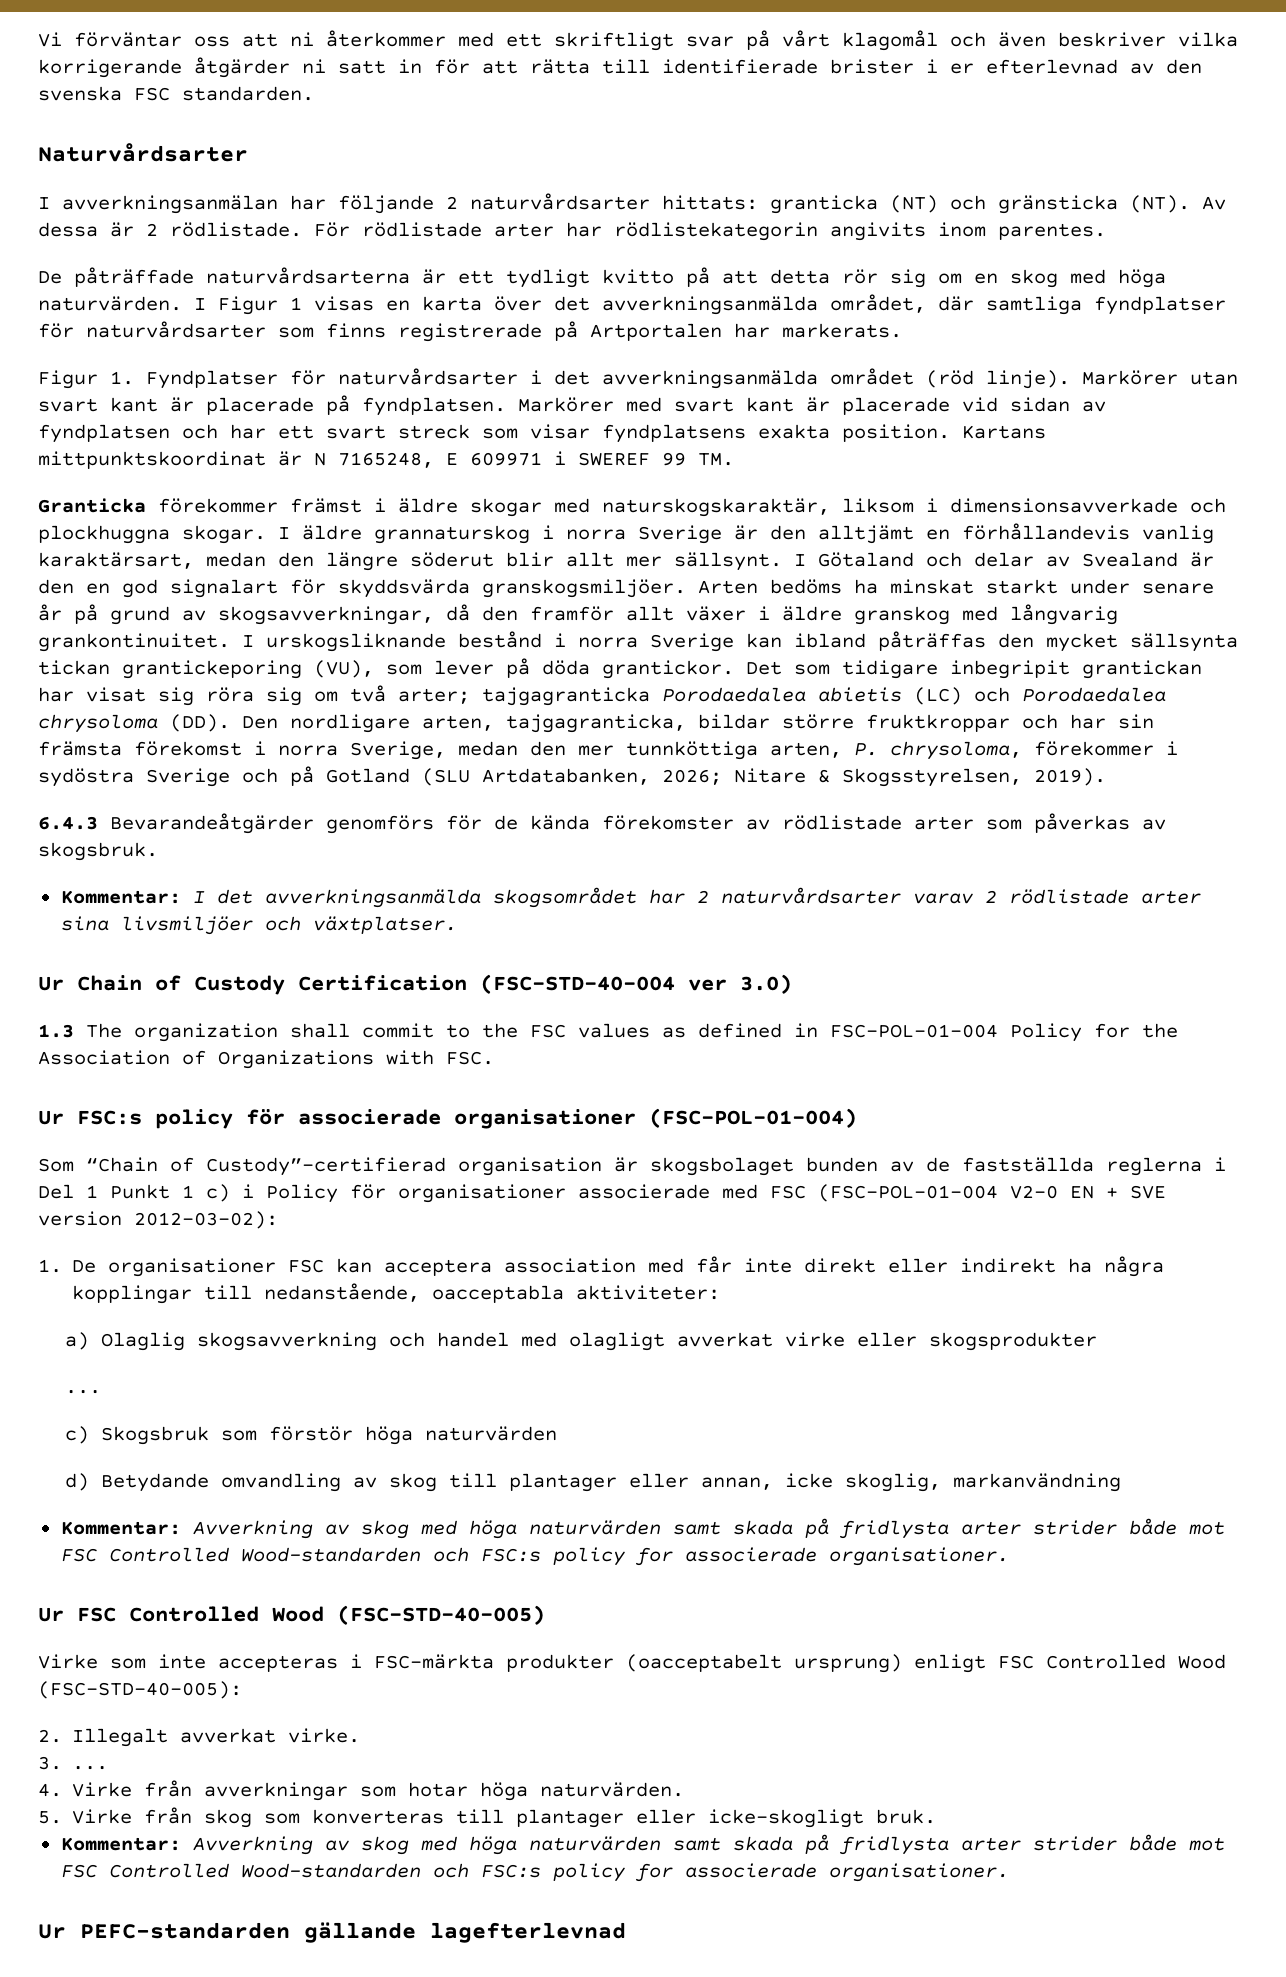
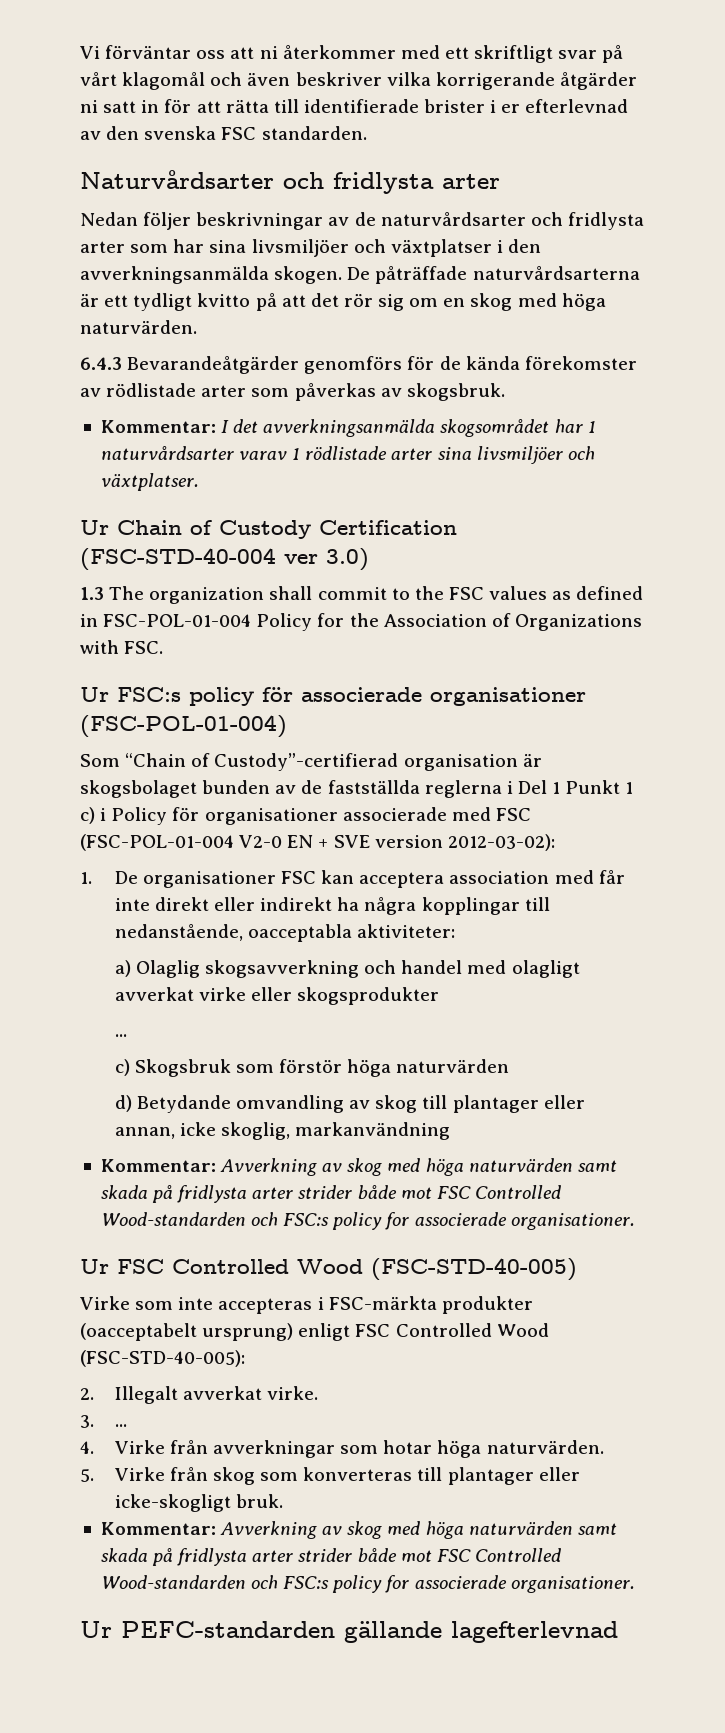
- Naturvårdsarter
- I avverkningsanmälan har följande 2 naturvårdsarter hittats: granticka (NT) och gränsticka (NT). Av dessa är 2 rödlistade. För rödlistade arter har rödlistekategorin angivits inom parentes.
- De påträffade naturvårdsarterna är ett tydligt kvitto på att detta rör sig om en skog med höga naturvärden. I Figur 1 visas en karta över det avverkningsanmälda området, där samtliga fyndplatser för naturvårdsarter som finns registrerade på Artportalen har markerats.
- Figur 1. Fyndplatser för naturvårdsarter i det avverkningsanmälda området (röd linje). Markörer utan svart kant är placerade på fyndplatsen. Markörer med svart kant är placerade vid sidan av fyndplatsen och har ett svart streck som visar fyndplatsens exakta position. Kartans mittpunktskoordinat är N 7165248, E 609971 i SWEREF 99 TM.
- Granticka förekommer främst i äldre skogar med naturskogskaraktär, liksom i dimensionsavverkade och plockhuggna skogar. I äldre grannaturskog i norra Sverige är den alltjämt en förhållandevis vanlig karaktärsart, medan den längre söderut blir allt mer sällsynt. I Götaland och delar av Svealand är den en god signalart för skyddsvärda granskogsmiljöer. Arten bedöms ha minskat starkt under senare år på grund av skogsavverkningar, då den framför allt växer i äldre granskog med långvarig grankontinuitet. I urskogsliknande bestånd i norra Sverige kan ibland påträffas den mycket sällsynta tickan grantickeporing (VU), som lever på döda grantickor. Det som tidigare inbegripit grantickan har visat sig röra sig om två arter; tajgagranticka Porodaedalea abietis (LC) och Porodaedalea chrysoloma (DD). Den nordligare arten, tajgagranticka, bildar större fruktkroppar och har sin främsta förekomst i norra Sverige, medan den mer tunnköttiga arten, P. chrysoloma, förekommer i sydöstra Sverige och på Gotland (SLU Artdatabanken, 2026; Nitare & Skogsstyrelsen, 2019).
+ Naturvårdsarter och fridlysta arter
+ Nedan följer beskrivningar av de naturvårdsarter och fridlysta arter som har sina livsmiljöer och växtplatser i den avverkningsanmälda skogen. De påträffade naturvårdsarterna är ett tydligt kvitto på att det rör sig om en skog med höga naturvärden.
- Kommentar: I det avverkningsanmälda skogsområdet har 2 naturvårdsarter varav 2 rödlistade arter sina livsmiljöer och växtplatser.
+ Kommentar: I det avverkningsanmälda skogsområdet har 1 naturvårdsarter varav 1 rödlistade arter sina livsmiljöer och växtplatser.

